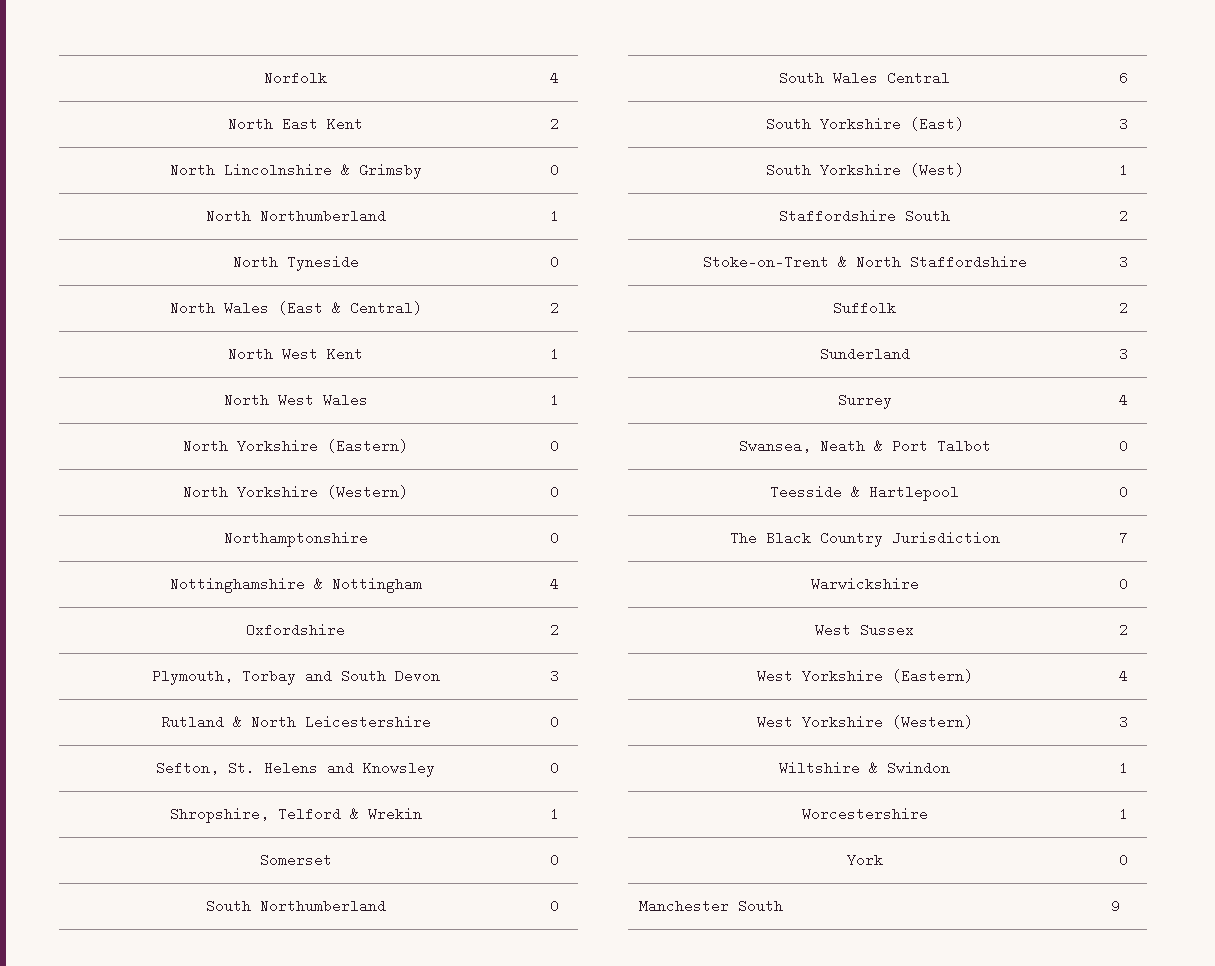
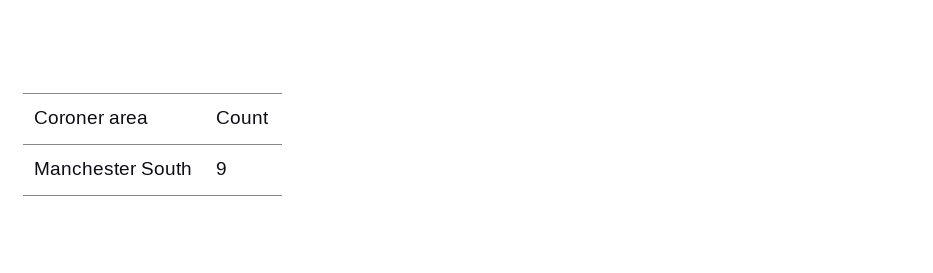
- Norfolk | 4
- North East Kent | 2
- North Lincolnshire & Grimsby | 0
- North Northumberland | 1
- North Tyneside | 0
- North Wales (East & Central) | 2
- North West Kent | 1
- North West Wales | 1
- North Yorkshire (Eastern) | 0
- North Yorkshire (Western) | 0
- Northamptonshire | 0
- Nottinghamshire & Nottingham | 4
- Oxfordshire | 2
- Plymouth, Torbay and South Devon | 3
- Rutland & North Leicestershire | 0
- Sefton, St. Helens and Knowsley | 0
- Shropshire, Telford & Wrekin | 1
- Somerset | 0
- South Northumberland | 0
- South Wales Central | 6
- South Yorkshire (East) | 3
- South Yorkshire (West) | 1
- Staffordshire South | 2
- Stoke-on-Trent & North Staffordshire | 3
- Suffolk | 2
- Sunderland | 3
- Surrey | 4
- Swansea, Neath & Port Talbot | 0
- Teesside & Hartlepool | 0
- The Black Country Jurisdiction | 7
- Warwickshire | 0
- West Sussex | 2
- West Yorkshire (Eastern) | 4
- West Yorkshire (Western) | 3
- Wiltshire & Swindon | 1
- Worcestershire | 1
- York | 0
+ Coroner area | Count

